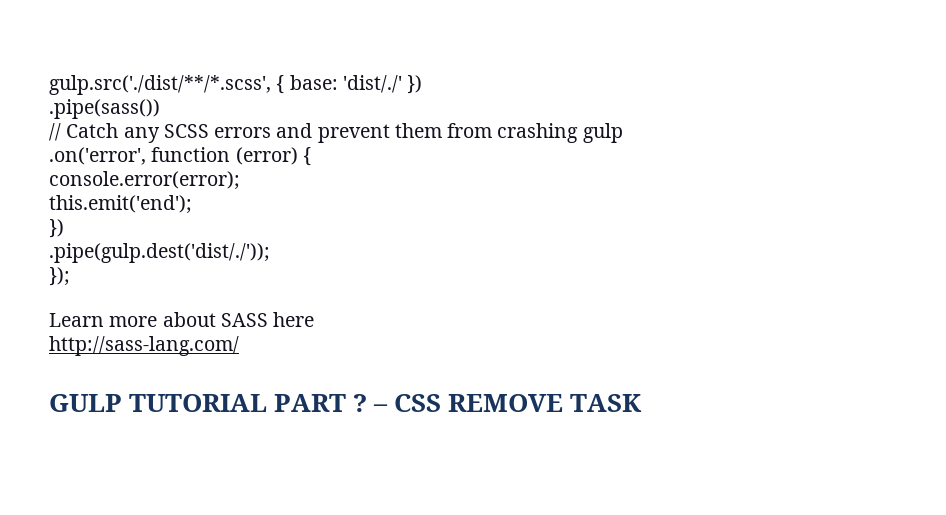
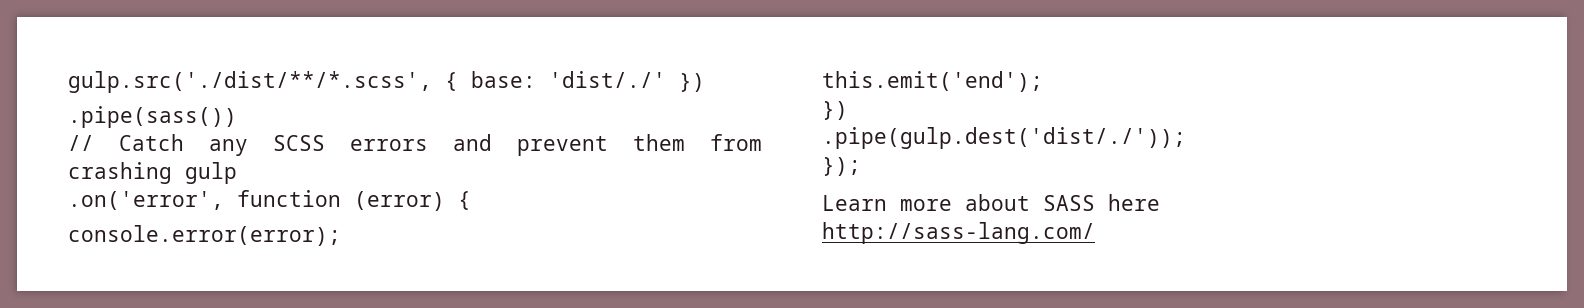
- GULP TUTORIAL PART ? – CSS REMOVE TASK

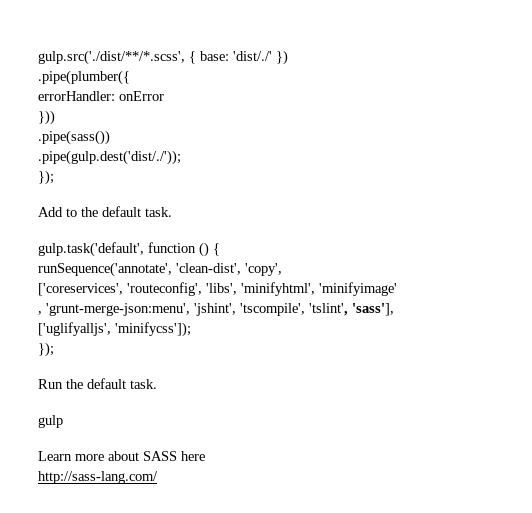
+ .pipe(plumber({
+ errorHandler: onError
+ }))
  .pipe(sass())
- // Catch any SCSS errors and prevent them from crashing gulp
- .on('error', function (error) {
- console.error(error);
- this.emit('end');
- })
  .pipe(gulp.dest('dist/./'));
  });
+ Add to the default task.
+ gulp.task('default', function () {
+ runSequence('annotate', 'clean-dist', 'copy',
+ ['coreservices', 'routeconfig', 'libs', 'minifyhtml', 'minifyimage'
+ , 'grunt-merge-json:menu', 'jshint', 'tscompile', 'tslint', 'sass'],
+ ['uglifyalljs', 'minifycss']);
+ });
+ Run the default task.
+ gulp

